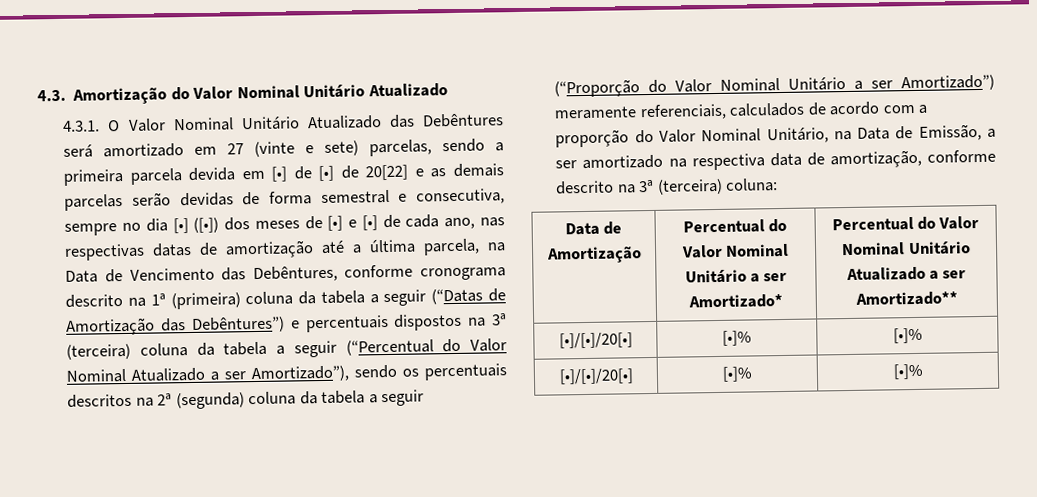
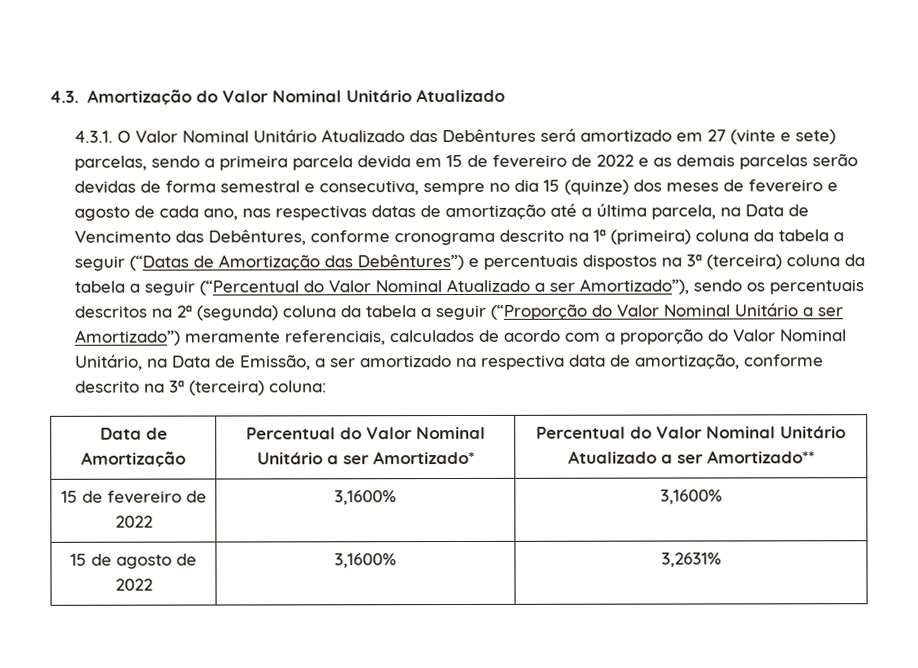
- 4.3.1. O Valor Nominal Unitário Atualizado das Debêntures será amortizado em 27 (vinte e sete) parcelas, sendo a primeira parcela devida em [•] de [•] de 20[22] e as demais parcelas serão devidas de forma semestral e consecutiva, sempre no dia [•] ([•]) dos meses de [•] e [•] de cada ano, nas respectivas datas de amortização até a última parcela, na Data de Vencimento das Debêntures, conforme cronograma descrito na 1ª (primeira) coluna da tabela a seguir (“Datas de Amortização das Debêntures”) e percentuais dispostos na 3ª (terceira) coluna da tabela a seguir (“Percentual do Valor Nominal Atualizado a ser Amortizado”), sendo os percentuais descritos na 2ª (segunda) coluna da tabela a seguir (“Proporção do Valor Nominal Unitário a ser Amortizado”) meramente referenciais, calculados de acordo com a proporção do Valor Nominal Unitário, na Data de Emissão, a ser amortizado na respectiva data de amortização, conforme descrito na 3ª (terceira) coluna:
+ 4.3.1. O Valor Nominal Unitário Atualizado das Debêntures será amortizado em 27 (vinte e sete) parcelas, sendo a primeira parcela devida em 15 de fevereiro de 2022 e as demais parcelas serão devidas de forma semestral e consecutiva, sempre no dia 15 (quinze) dos meses de fevereiro e agosto de cada ano, nas respectivas datas de amortização até a última parcela, na Data de Vencimento das Debêntures, conforme cronograma descrito na 1ª (primeira) coluna da tabela a seguir (“Datas de Amortização das Debêntures”) e percentuais dispostos na 3ª (terceira) coluna da tabela a seguir (“Percentual do Valor Nominal Atualizado a ser Amortizado”), sendo os percentuais descritos na 2ª (segunda) coluna da tabela a seguir (“Proporção do Valor Nominal Unitário a ser Amortizado”) meramente referenciais, calculados de acordo com a proporção do Valor Nominal Unitário, na Data de Emissão, a ser amortizado na respectiva data de amortização, conforme descrito na 3ª (terceira) coluna:
  Data de Amortização | Percentual do Valor Nominal Unitário a ser Amortizado* | Percentual do Valor Nominal Unitário Atualizado a ser Amortizado**
- [•]/[•]/20[•] | [•]% | [•]%
- [•]/[•]/20[•] | [•]% | [•]%
+ 15 de fevereiro de 2022 | 3,1600% | 3,1600%
+ 15 de agosto de 2022 | 3,1600% | 3,2631%

